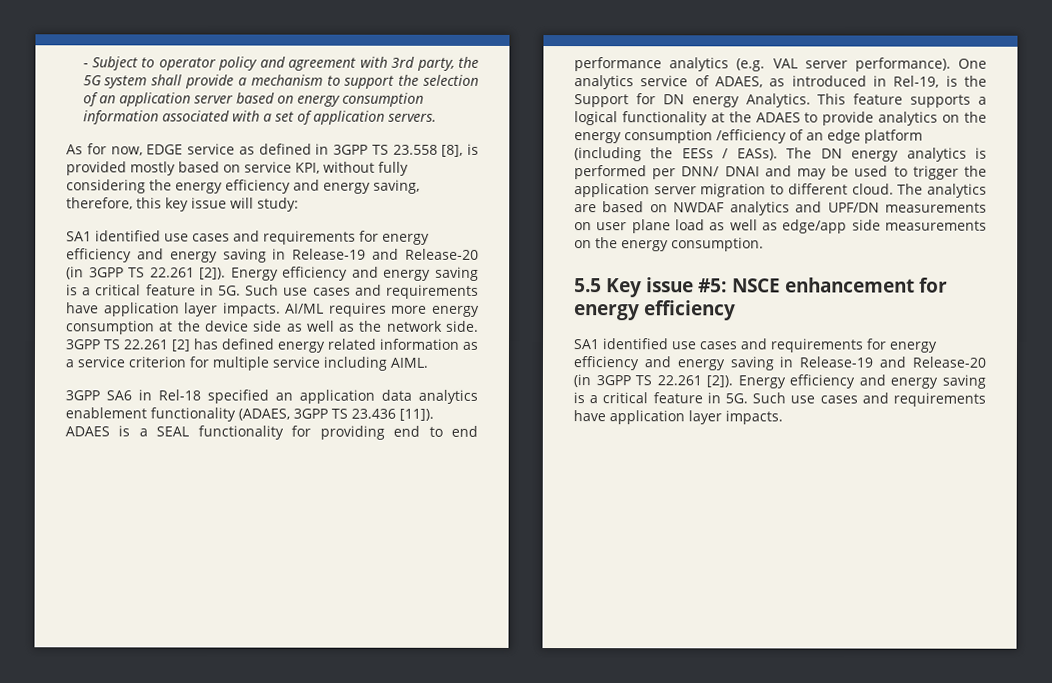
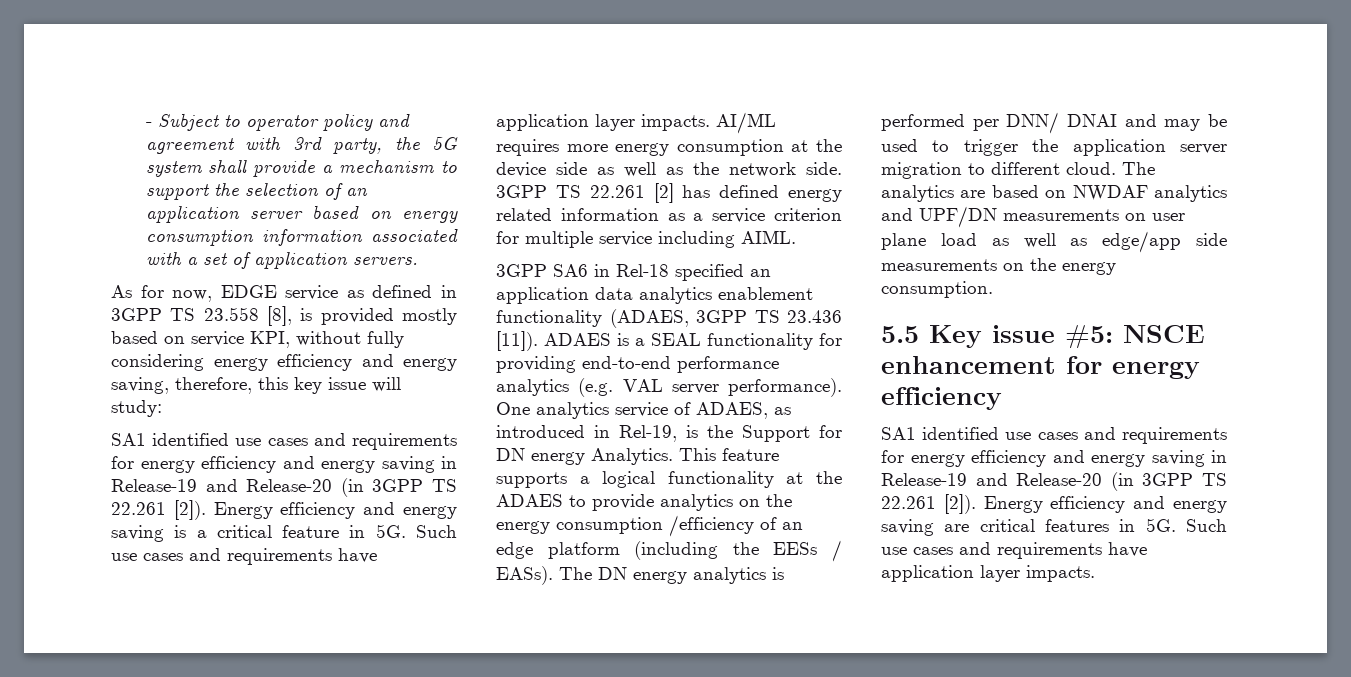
- As for now, EDGE service as defined in 3GPP TS 23.558 [8], is provided mostly based on service KPI, without fully considering the energy efficiency and energy saving, therefore, this key issue will study:
+ As for now, EDGE service as defined in 3GPP TS 23.558 [8], is provided mostly based on service KPI, without fully considering energy efficiency and energy saving, therefore, this key issue will study:
- ADAES is a SEAL functionality for providing end to end performance analytics (e.g. VAL server performance).
+ ADAES is a SEAL functionality for providing end-to-end performance analytics (e.g. VAL server performance).
  5.5 Key issue #5: NSCE enhancement for energy efficiency
- SA1 identified use cases and requirements for energy efficiency and energy saving in Release-19 and Release-20 (in 3GPP TS 22.261 [2]). Energy efficiency and energy saving is a critical feature in 5G.
+ SA1 identified use cases and requirements for energy efficiency and energy saving in Release-19 and Release-20 (in 3GPP TS 22.261 [2]). Energy efficiency and energy saving are critical features in 5G.

